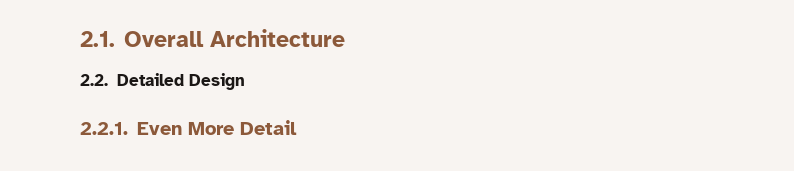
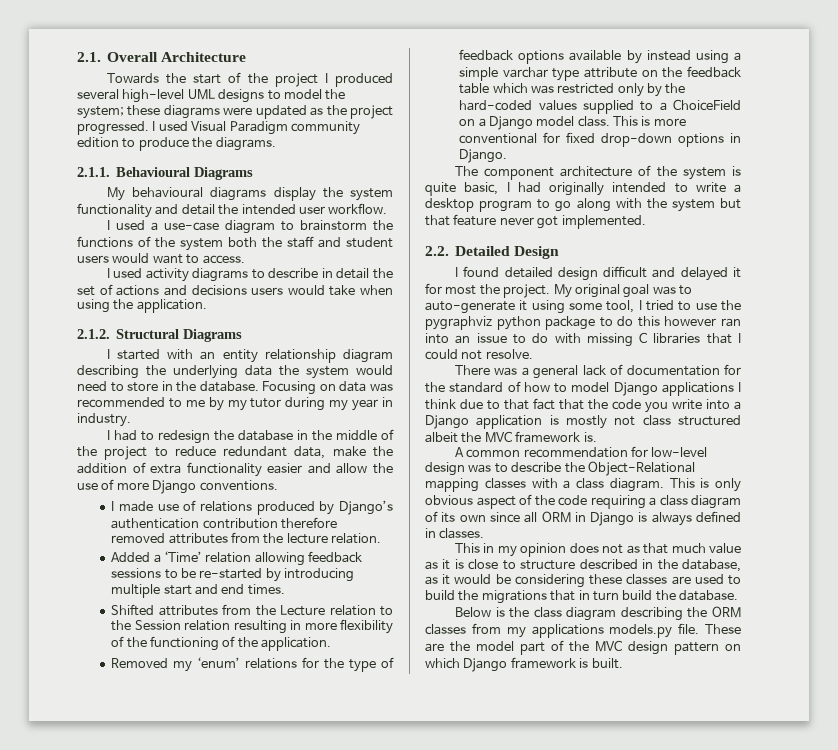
+ Towards the start of the project I produced several high-level UML designs to model the system; these diagrams were updated as the project progressed. I used Visual Paradigm community edition to produce the diagrams.
+ 2.1.1. Behavioural Diagrams
+ My behavioural diagrams display the system functionality and detail the intended user workflow.
+ I used a use-case diagram to brainstorm the functions of the system both the staff and student users would want to access.
+ I used activity diagrams to describe in detail the set of actions and decisions users would take when using the application.
+ 2.1.2. Structural Diagrams
+ I started with an entity relationship diagram describing the underlying data the system would need to store in the database. Focusing on data was recommended to me by my tutor during my year in industry.
+ I had to redesign the database in the middle of the project to reduce redundant data, make the addition of extra functionality easier and allow the use of more Django conventions.
+ I made use of relations produced by Django’s authentication contribution therefore removed attributes from the lecture relation.
+ Added a ‘Time’ relation allowing feedback sessions to be re-started by introducing multiple start and end times.
+ Shifted attributes from the Lecture relation to the Session relation resulting in more flexibility of the functioning of the application.
+ Removed my ‘enum’ relations for the type of feedback options available by instead using a simple varchar type attribute on the feedback table which was restricted only by the hard-coded values supplied to a ChoiceField on a Django model class. This is more conventional for fixed drop-down options in Django.
+ The component architecture of the system is quite basic, I had originally intended to write a desktop program to go along with the system but that feature never got implemented.
  2.2. Detailed Design
- 2.2.1. Even More Detail
+ I found detailed design difficult and delayed it for most the project. My original goal was to auto-generate it using some tool, I tried to use the pygraphviz python package to do this however ran into an issue to do with missing C libraries that I could not resolve.
+ There was a general lack of documentation for the standard of how to model Django applications I think due to that fact that the code you write into a Django application is mostly not class structured albeit the MVC framework is.
+ A common recommendation for low-level design was to describe the Object-Relational mapping classes with a class diagram. This is only obvious aspect of the code requiring a class diagram of its own since all ORM in Django is always defined in classes.
+ This in my opinion does not as that much value as it is close to structure described in the database, as it would be considering these classes are used to build the migrations that in turn build the database.
+ Below is the class diagram describing the ORM classes from my applications models.py file. These are the model part of the MVC design pattern on which Django framework is built.

